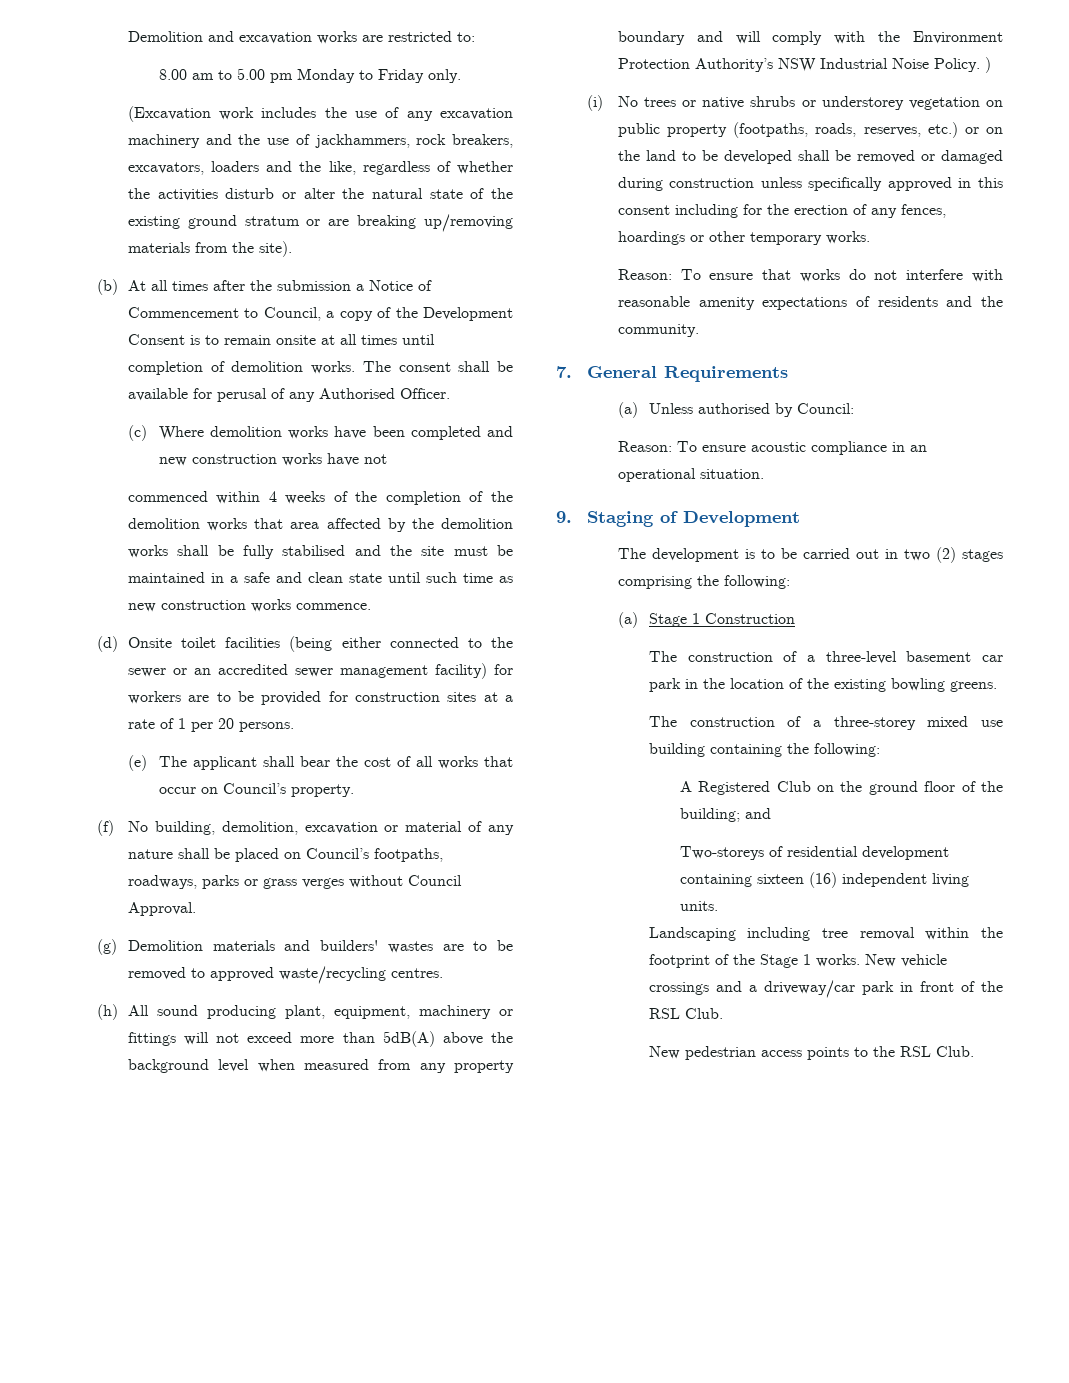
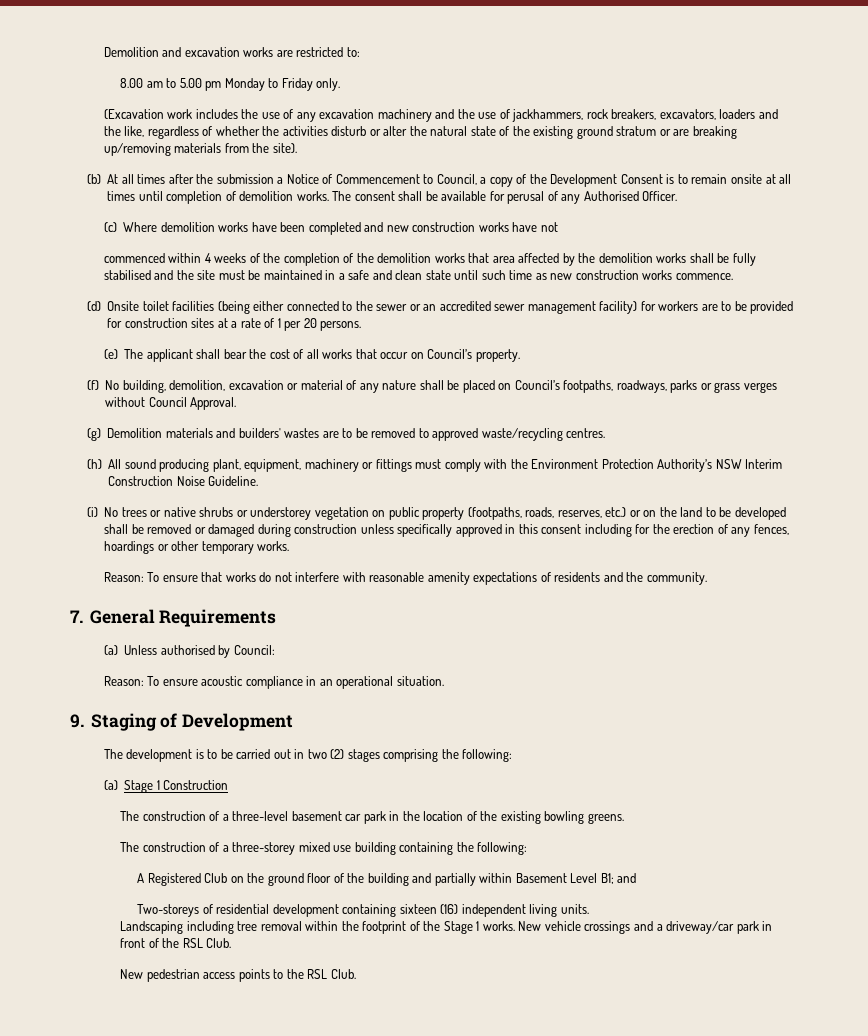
- (h) All sound producing plant, equipment, machinery or fittings will not exceed more than 5dB(A) above the background level when measured from any property boundary and will comply with the Environment Protection Authority’s NSW Industrial Noise Policy. )
+ (h) All sound producing plant, equipment, machinery or fittings must comply with the Environment Protection Authority’s NSW Interim Construction Noise Guideline.
- A Registered Club on the ground floor of the building; and
+ A Registered Club on the ground floor of the building and partially within Basement Level B1; and

